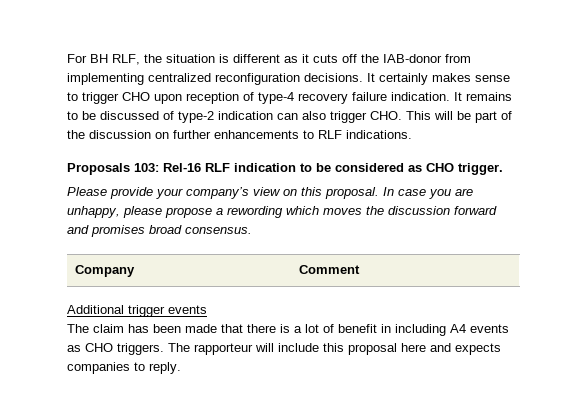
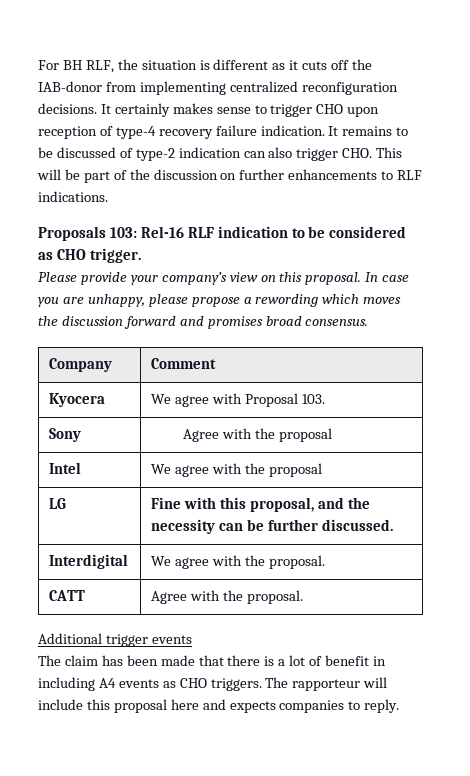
+ Kyocera | We agree with Proposal 103.
+ Sony | Agree with the proposal
+ Intel | We agree with the proposal
+ LG | Fine with this proposal, and the necessity can be further discussed.
+ Interdigital | We agree with the proposal.
+ CATT | Agree with the proposal.

